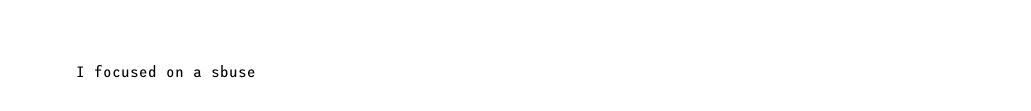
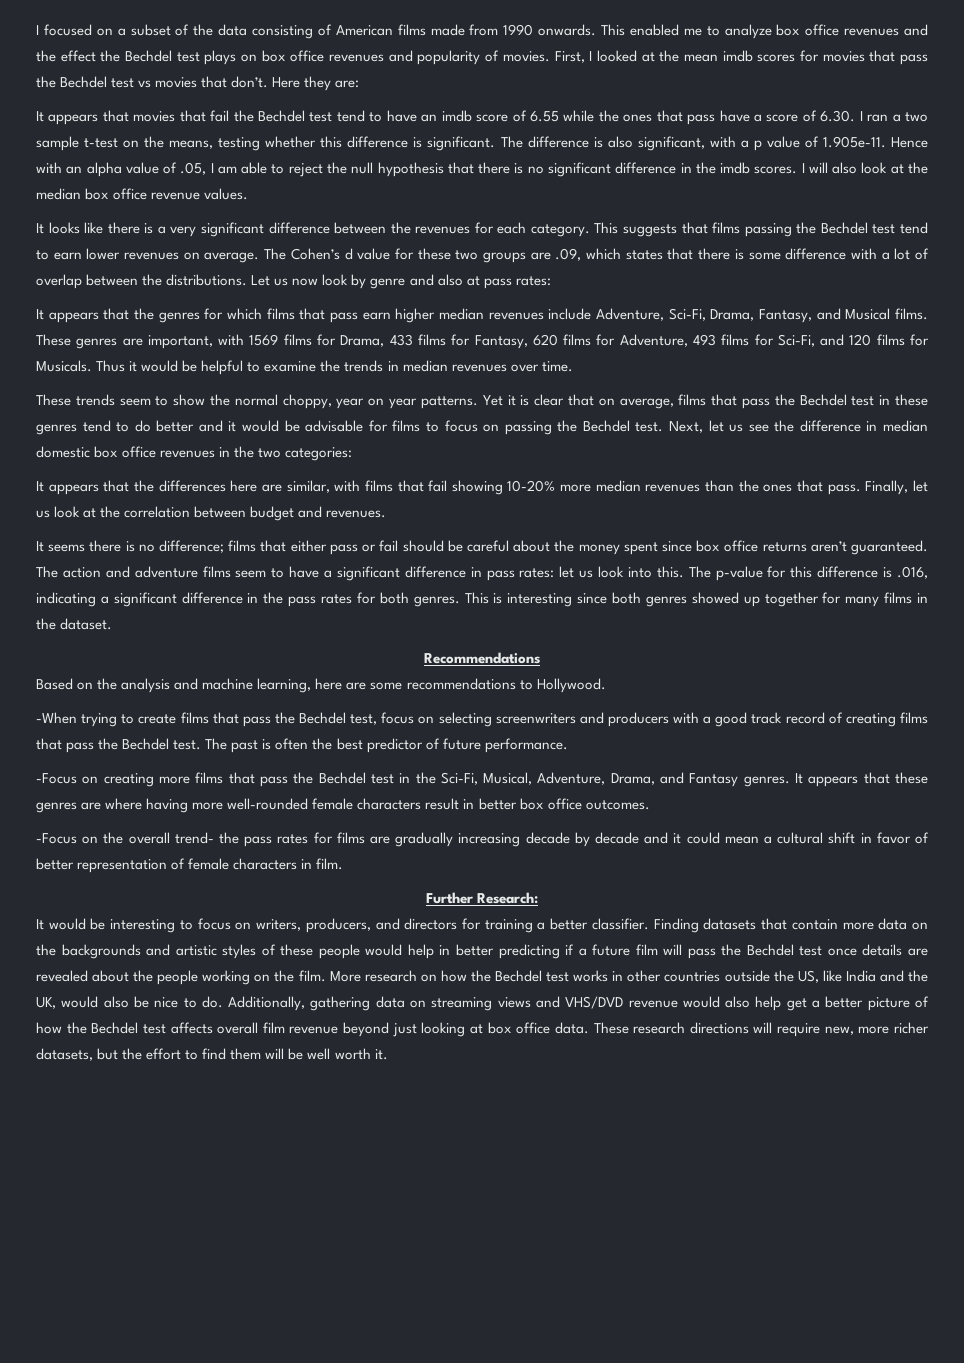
- I focused on a sbuse
+ I focused on a subset of the data consisting of American films made from 1990 onwards. This enabled me to analyze box office revenues and the effect the Bechdel test plays on box office revenues and popularity of movies. First, I looked at the mean imdb scores for movies that pass the Bechdel test vs movies that don’t. Here they are:
+ It appears that movies that fail the Bechdel test tend to have an imdb score of 6.55 while the ones that pass have a score of 6.30. I ran a two sample t-test on the means, testing whether this difference is significant. The difference is also significant, with a p value of 1.905e-11. Hence with an alpha value of .05, I am able to reject the null hypothesis that there is no significant difference in the imdb scores. I will also look at the median box office revenue values.
+ It looks like there is a very significant difference between the revenues for each category. This suggests that films passing the Bechdel test tend to earn lower revenues on average. The Cohen’s d value for these two groups are .09, which states that there is some difference with a lot of overlap between the distributions. Let us now look by genre and also at pass rates:
+ It appears that the genres for which films that pass earn higher median revenues include Adventure, Sci-Fi, Drama, Fantasy, and Musical films. These genres are important, with 1569 films for Drama, 433 films for Fantasy, 620 films for Adventure, 493 films for Sci-Fi, and 120 films for Musicals. Thus it would be helpful to examine the trends in median revenues over time.
+ These trends seem to show the normal choppy, year on year patterns. Yet it is clear that on average, films that pass the Bechdel test in these genres tend to do better and it would be advisable for films to focus on passing the Bechdel test. Next, let us see the difference in median domestic box office revenues in the two categories:
+ It appears that the differences here are similar, with films that fail showing 10-20% more median revenues than the ones that pass. Finally, let us look at the correlation between budget and revenues.
+ It seems there is no difference; films that either pass or fail should be careful about the money spent since box office returns aren’t guaranteed. The action and adventure films seem to have a significant difference in pass rates: let us look into this. The p-value for this difference is .016, indicating a significant difference in the pass rates for both genres. This is interesting since both genres showed up together for many films in the dataset.
+ Recommendations
+ Based on the analysis and machine learning, here are some recommendations to Hollywood.
+ -When trying to create films that pass the Bechdel test, focus on selecting screenwriters and producers with a good track record of creating films that pass the Bechdel test. The past is often the best predictor of future performance.
+ -Focus on creating more films that pass the Bechdel test in the Sci-Fi, Musical, Adventure, Drama, and Fantasy genres. It appears that these genres are where having more well-rounded female characters result in better box office outcomes.
+ -Focus on the overall trend- the pass rates for films are gradually increasing decade by decade and it could mean a cultural shift in favor of better representation of female characters in film.
+ Further Research:
+ It would be interesting to focus on writers, producers, and directors for training a better classifier. Finding datasets that contain more data on the backgrounds and artistic styles of these people would help in better predicting if a future film will pass the Bechdel test once details are revealed about the people working on the film. More research on how the Bechdel test works in other countries outside the US, like India and the UK, would also be nice to do. Additionally, gathering data on streaming views and VHS/DVD revenue would also help get a better picture of how the Bechdel test affects overall film revenue beyond just looking at box office data. These research directions will require new, more richer datasets, but the effort to find them will be well worth it.

